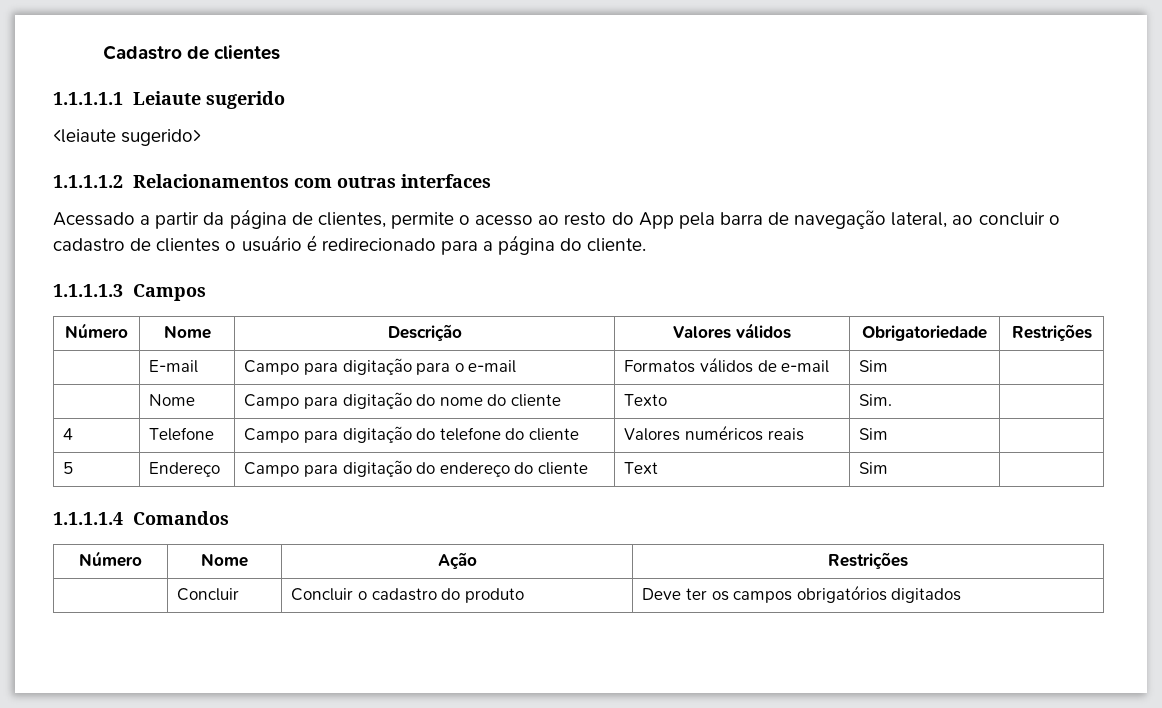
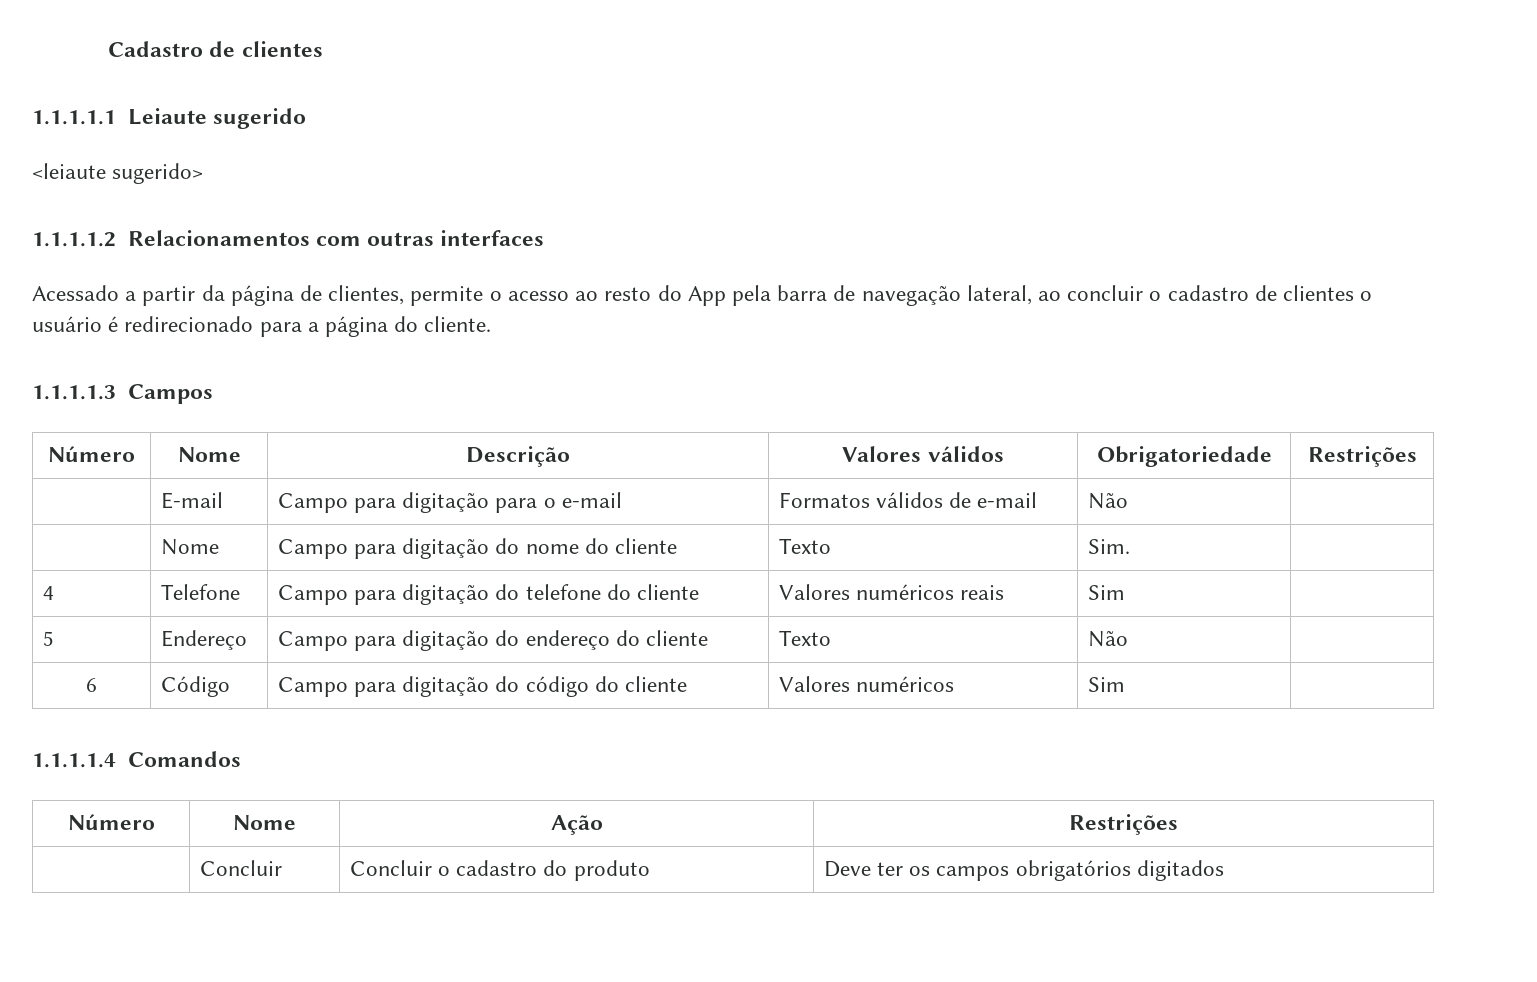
- | E-mail | Campo para digitação para o e-mail | Formatos válidos de e-mail | Sim |
+ | E-mail | Campo para digitação para o e-mail | Formatos válidos de e-mail | Não |
- 5 | Endereço | Campo para digitação do endereço do cliente | Text | Sim |
+ 5 | Endereço | Campo para digitação do endereço do cliente | Texto | Não |
+ 6 | Código | Campo para digitação do código do cliente | Valores numéricos | Sim |

